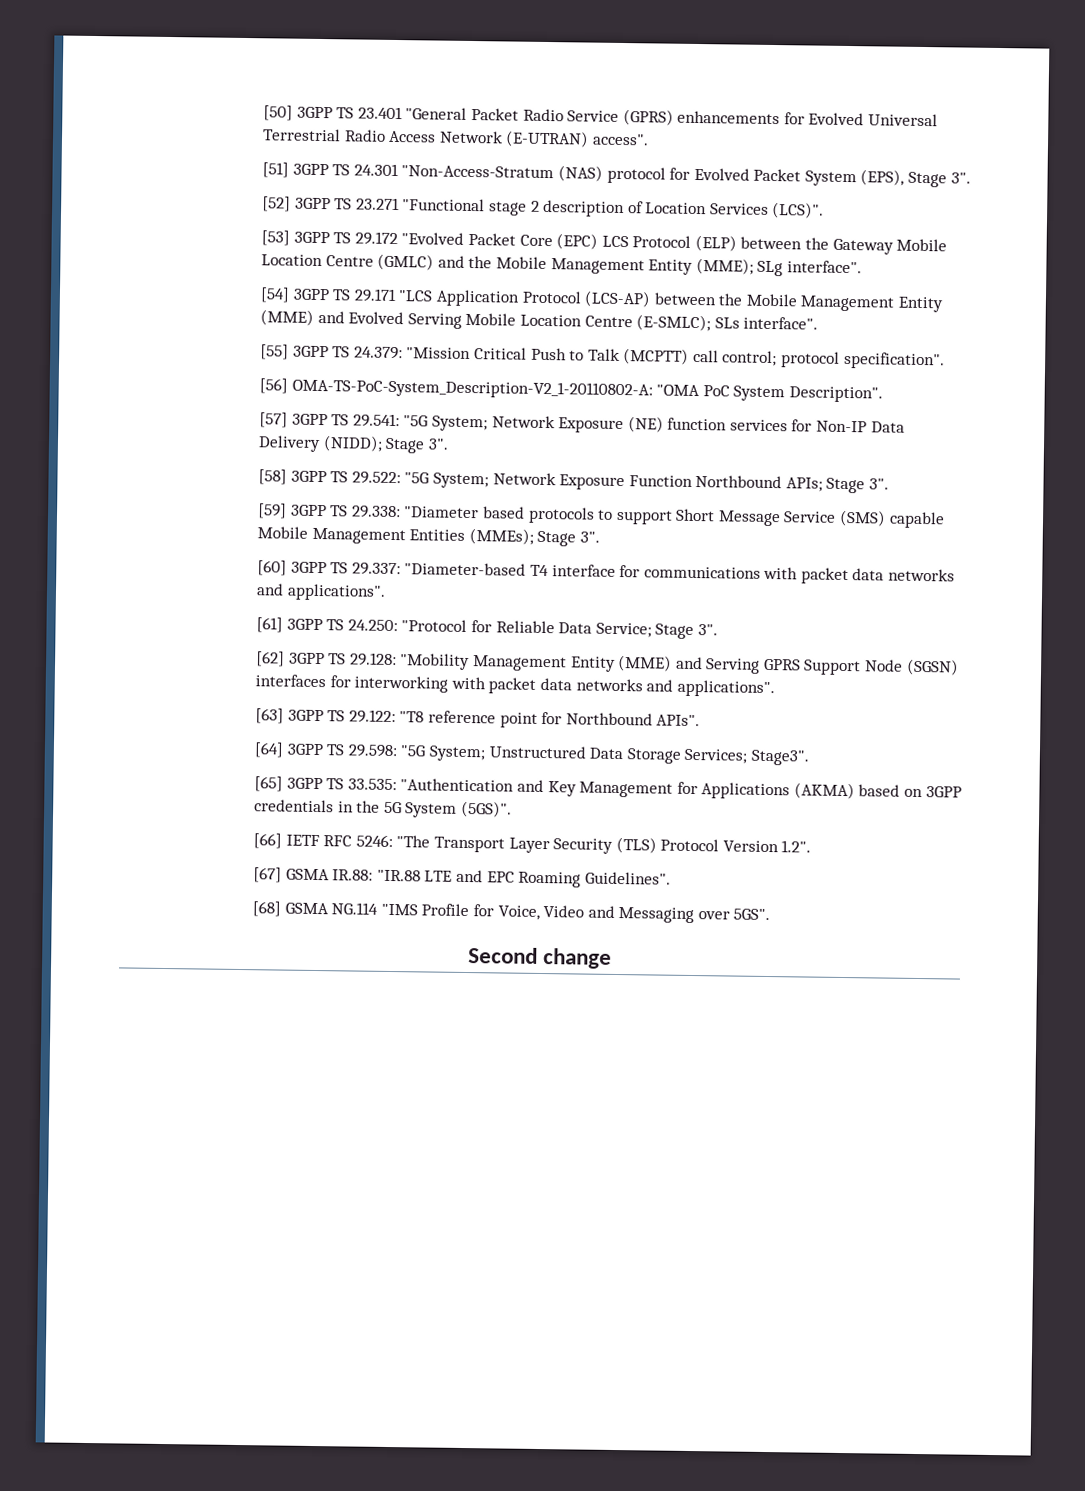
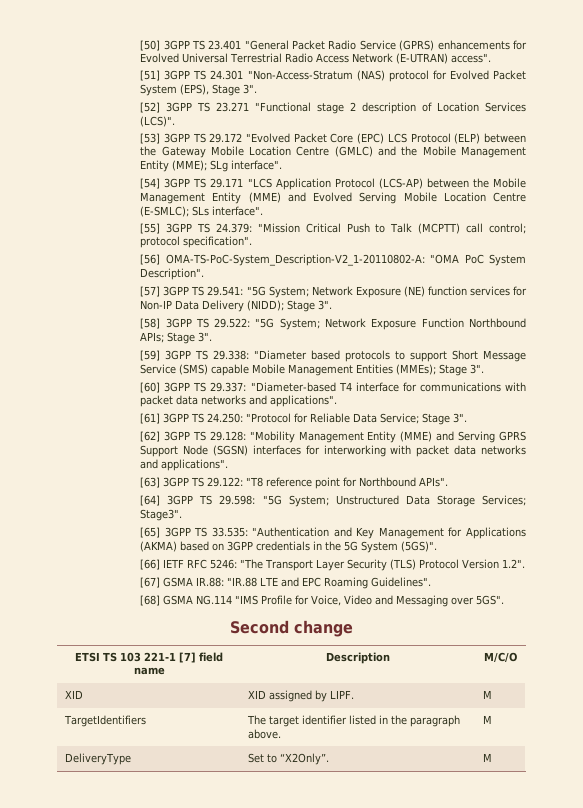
+ ETSI TS 103 221-1 [7] field name | Description | M/C/O
+ XID | XID assigned by LIPF. | M
+ TargetIdentifiers | The target identifier listed in the paragraph above. | M
+ DeliveryType | Set to “X2Only”. | M

